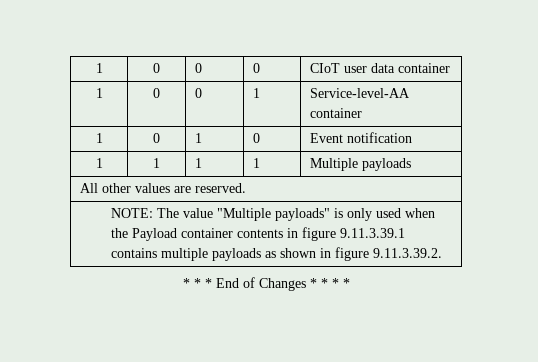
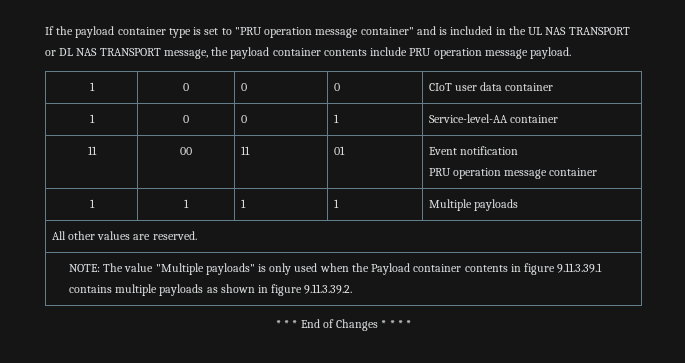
+ If the payload container type is set to "PRU operation message container" and is included in the UL NAS TRANSPORT or DL NAS TRANSPORT message, the payload container contents include PRU operation message payload.
- 1 | 0 | 1 | 0 | Event notification
+ 11 | 00 | 11 | 01 | Event notification
+ PRU operation message container

